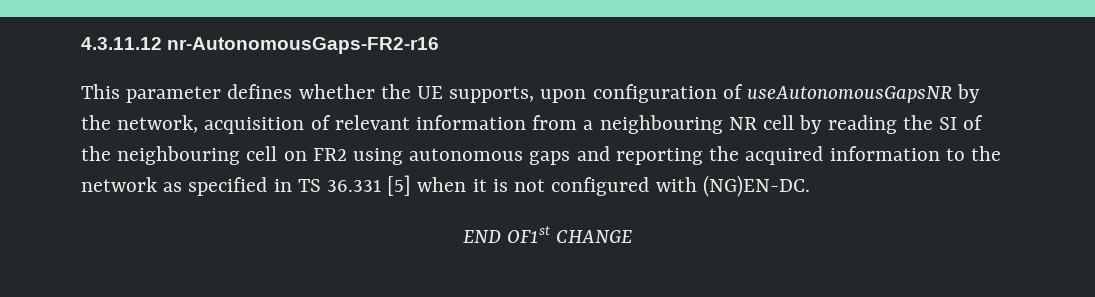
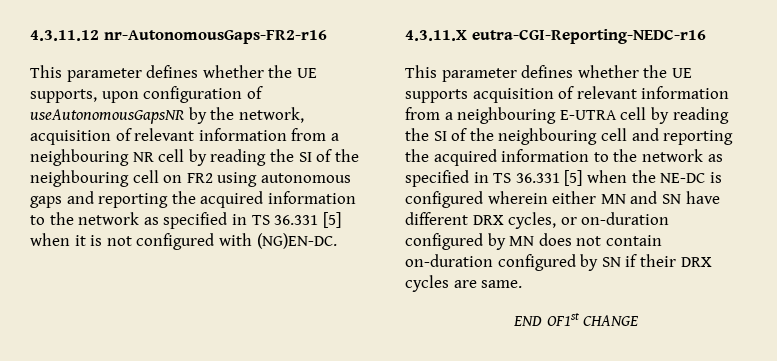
+ 4.3.11.X eutra-CGI-Reporting-NEDC-r16
+ This parameter defines whether the UE supports acquisition of relevant information from a neighbouring E-UTRA cell by reading the SI of the neighbouring cell and reporting the acquired information to the network as specified in TS 36.331 [5] when the NE-DC is configured wherein either MN and SN have different DRX cycles, or on-duration configured by MN does not contain on-duration configured by SN if their DRX cycles are same.

